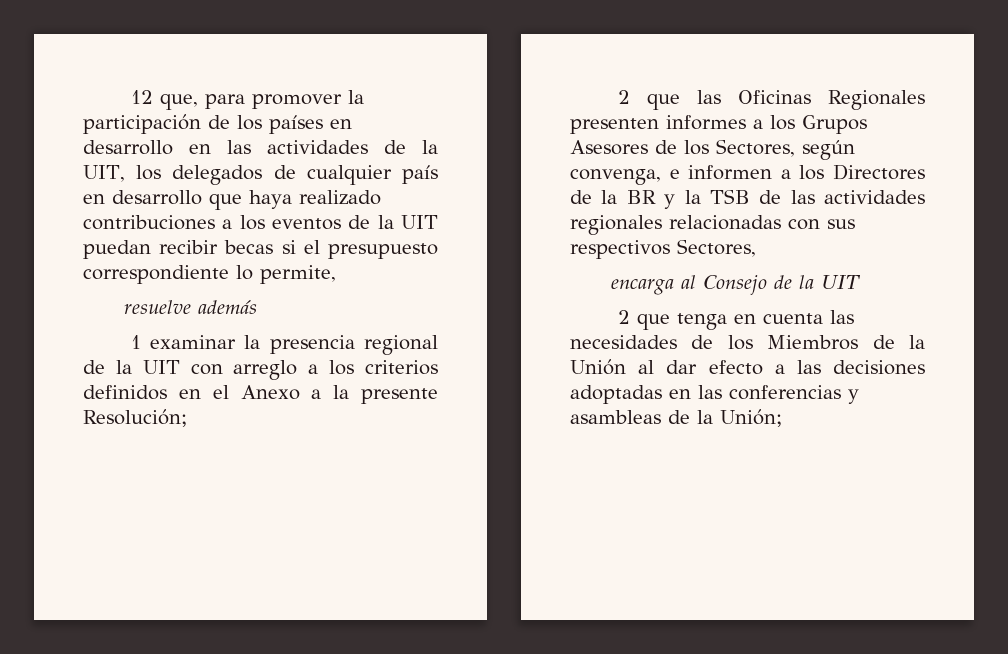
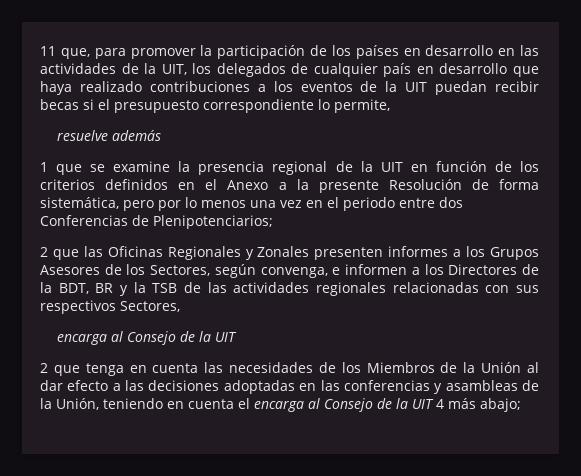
- 12 que, para promover la participación de los países en desarrollo en las actividades de la UIT, los delegados de cualquier país en desarrollo que haya realizado contribuciones a los eventos de la UIT puedan recibir becas si el presupuesto correspondiente lo permite,
+ 11 que, para promover la participación de los países en desarrollo en las actividades de la UIT, los delegados de cualquier país en desarrollo que haya realizado contribuciones a los eventos de la UIT puedan recibir becas si el presupuesto correspondiente lo permite,
- 1 examinar la presencia regional de la UIT con arreglo a los criterios definidos en el Anexo a la presente Resolución;
+ 1 que se examine la presencia regional de la UIT en función de los criterios definidos en el Anexo a la presente Resolución de forma sistemática, pero por lo menos una vez en el periodo entre dos Conferencias de Plenipotenciarios;
- 2 que las Oficinas Regionales presenten informes a los Grupos Asesores de los Sectores, según convenga, e informen a los Directores de la BR y la TSB de las actividades regionales relacionadas con sus respectivos Sectores,
+ 2 que las Oficinas Regionales y Zonales presenten informes a los Grupos Asesores de los Sectores, según convenga, e informen a los Directores de la BDT, BR y la TSB de las actividades regionales relacionadas con sus respectivos Sectores,
- 2 que tenga en cuenta las necesidades de los Miembros de la Unión al dar efecto a las decisiones adoptadas en las conferencias y asambleas de la Unión;
+ 2 que tenga en cuenta las necesidades de los Miembros de la Unión al dar efecto a las decisiones adoptadas en las conferencias y asambleas de la Unión, teniendo en cuenta el encarga al Consejo de la UIT 4 más abajo;

